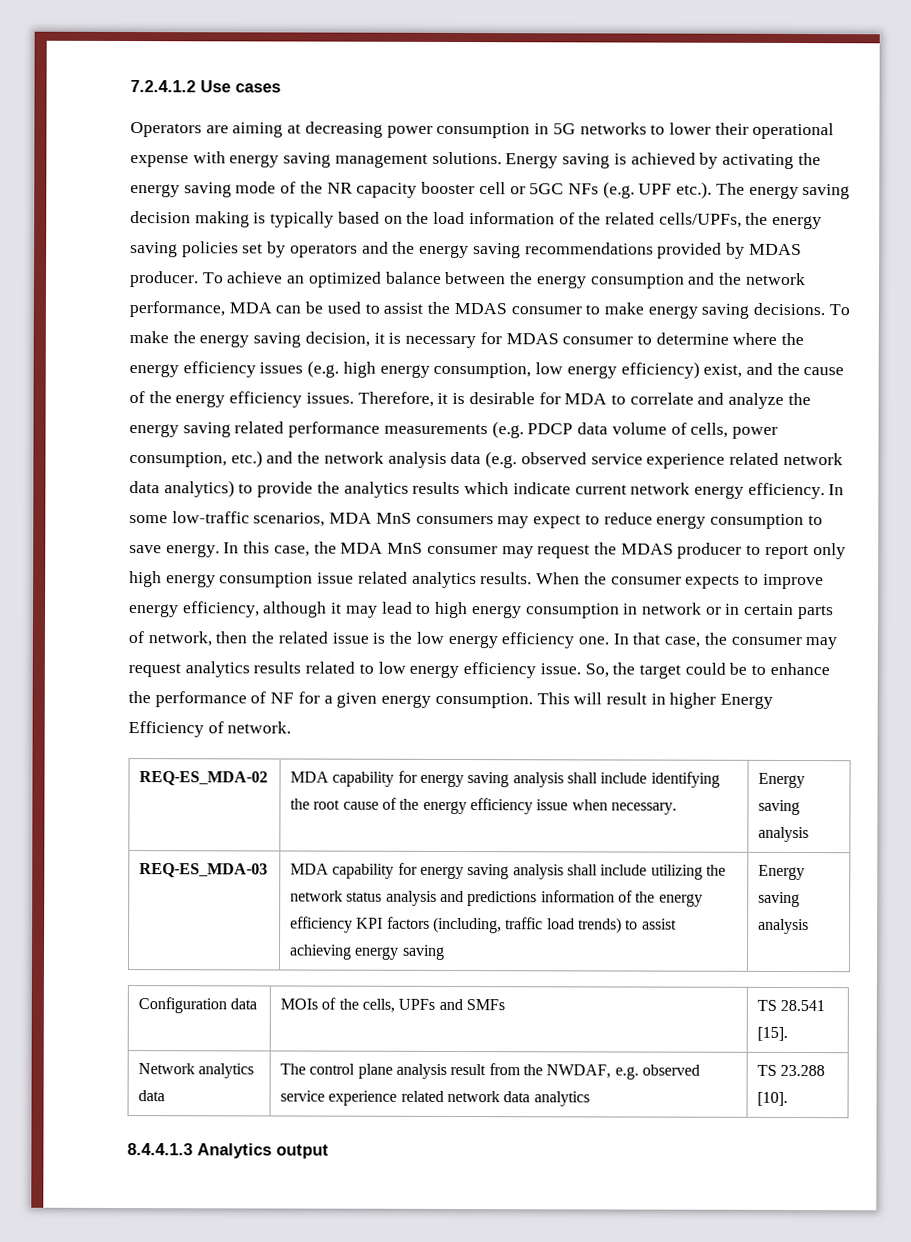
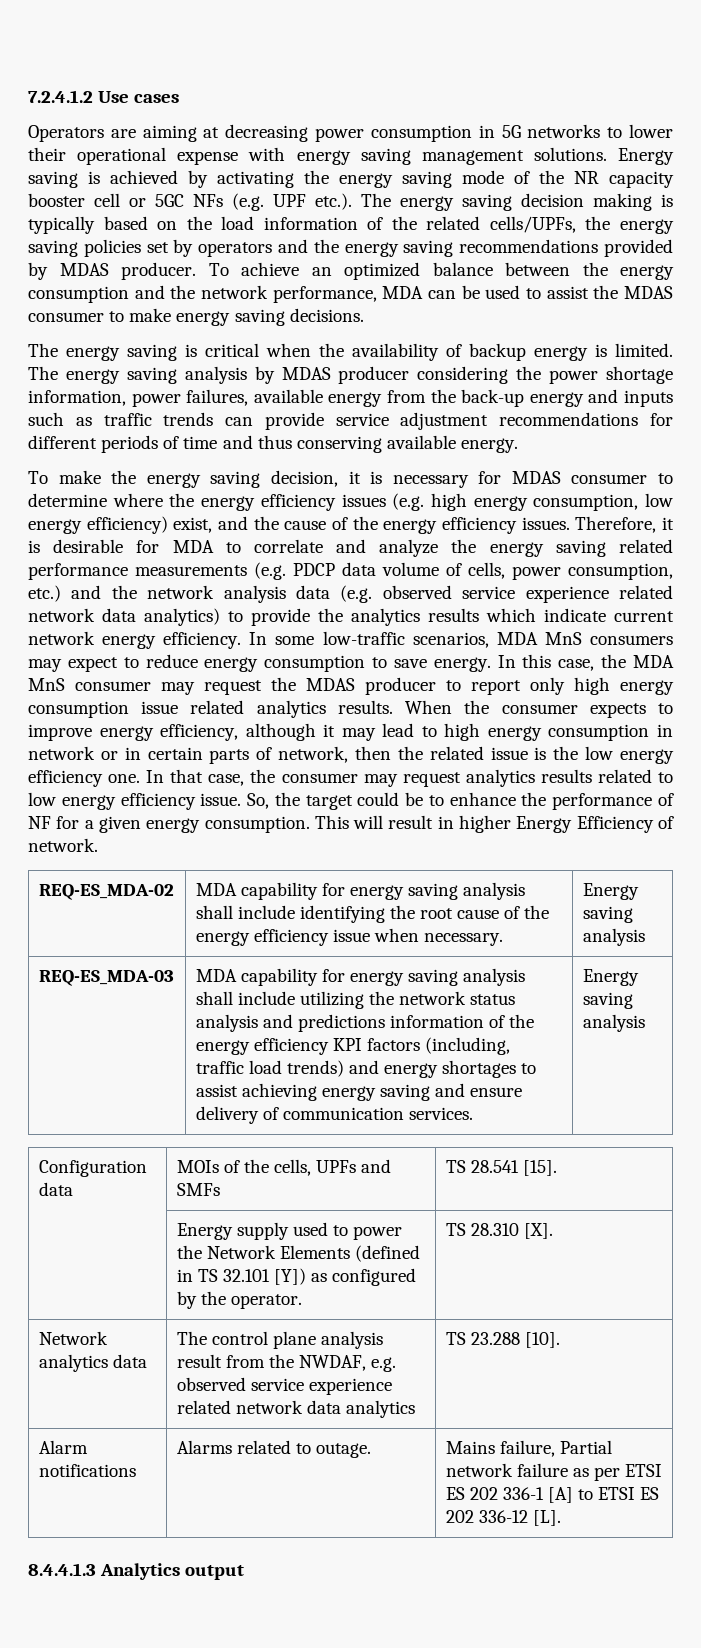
- To achieve an optimized balance between the energy consumption and the network performance, MDA can be used to assist the MDAS consumer to make energy saving decisions. To make the energy saving decision, it is necessary for MDAS consumer to determine where the energy efficiency issues (e.g. high energy consumption, low energy efficiency) exist, and the cause of the energy efficiency issues.
+ To achieve an optimized balance between the energy consumption and the network performance, MDA can be used to assist the MDAS consumer to make energy saving decisions.
+ The energy saving is critical when the availability of backup energy is limited. The energy saving analysis by MDAS producer considering the power shortage information, power failures, available energy from the back-up energy and inputs such as traffic trends can provide service adjustment recommendations for different periods of time and thus conserving available energy.
+ To make the energy saving decision, it is necessary for MDAS consumer to determine where the energy efficiency issues (e.g. high energy consumption, low energy efficiency) exist, and the cause of the energy efficiency issues.
- MDA capability for energy saving analysis shall include utilizing the network status analysis and predictions information of the energy efficiency KPI factors (including, traffic load trends) to assist achieving energy saving
+ MDA capability for energy saving analysis shall include utilizing the network status analysis and predictions information of the energy efficiency KPI factors (including, traffic load trends) and energy shortages to assist achieving energy saving and ensure delivery of communication services.
+ | Energy supply used to power the Network Elements (defined in TS 32.101 [Y]) as configured by the operator. | TS 28.310 [X].
+ Alarm notifications | Alarms related to outage. | Mains failure, Partial network failure as per ETSI ES 202 336-1 [A] to ETSI ES 202 336-12 [L].

